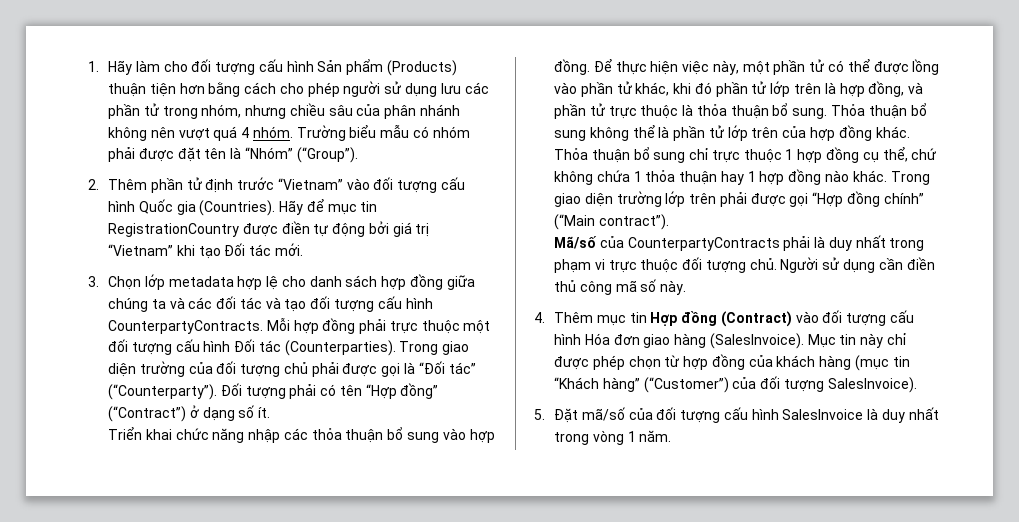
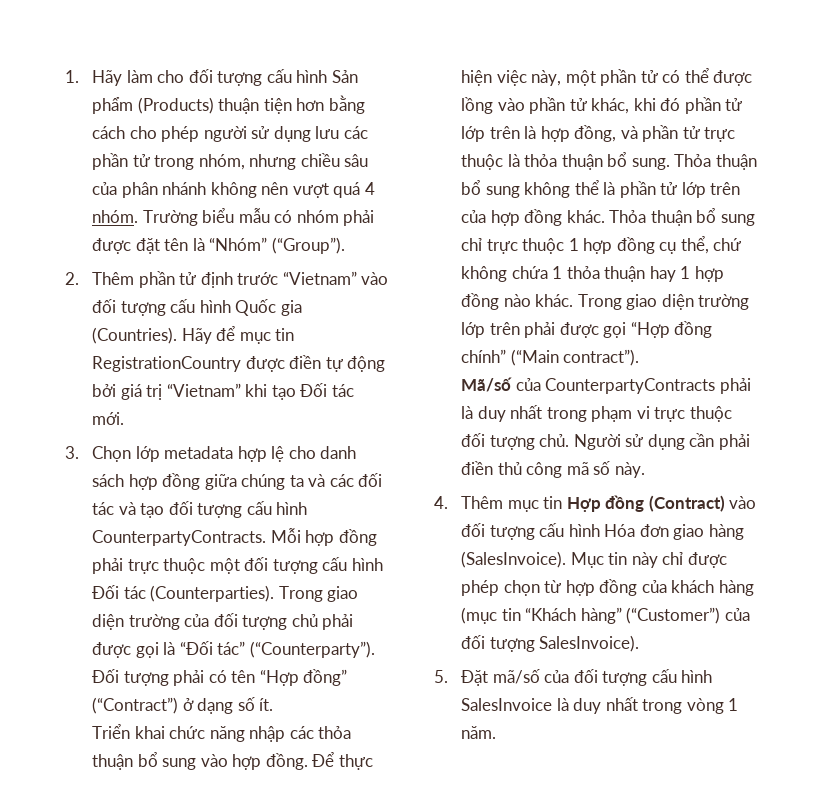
- Người sử dụng cần điền thủ công mã số này.
+ Người sử dụng cần phải điền thủ công mã số này.

